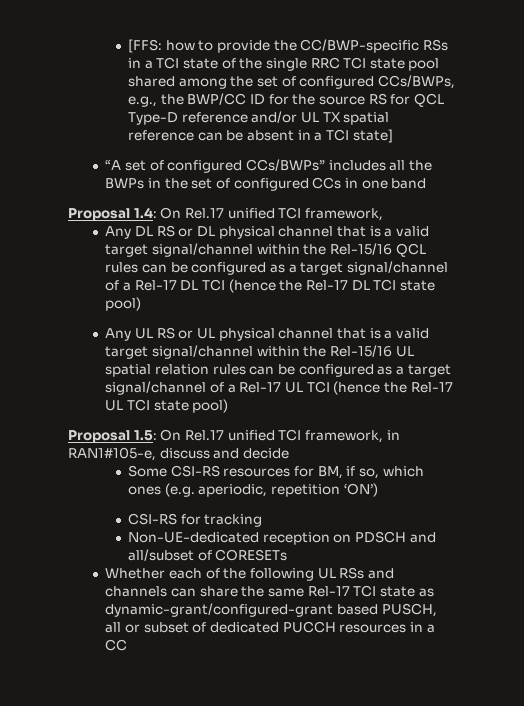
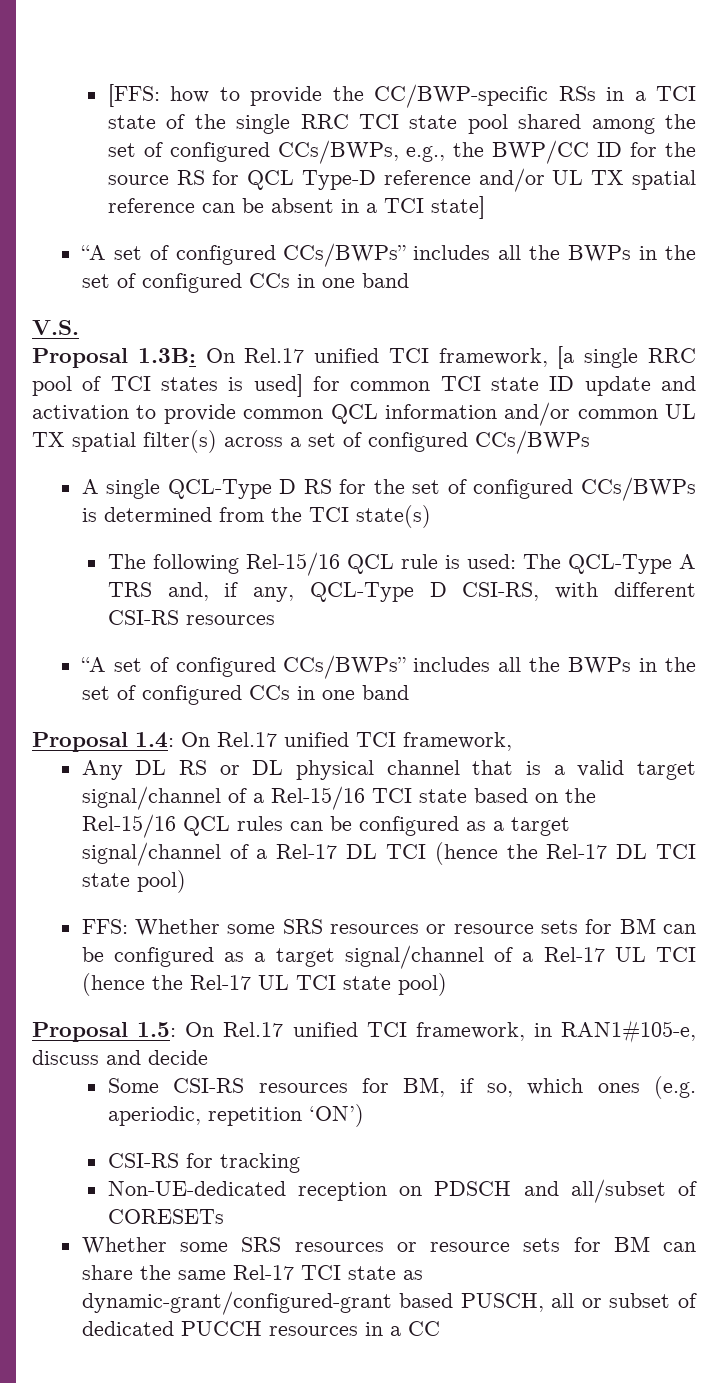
+ V.S.
+ Proposal 1.3B: On Rel.17 unified TCI framework, [a single RRC pool of TCI states is used] for common TCI state ID update and activation to provide common QCL information and/or common UL TX spatial filter(s) across a set of configured CCs/BWPs
+ A single QCL-Type D RS for the set of configured CCs/BWPs is determined from the TCI state(s)
+ The following Rel-15/16 QCL rule is used: The QCL-Type A TRS and, if any, QCL-Type D CSI-RS, with different CSI-RS resources
+ “A set of configured CCs/BWPs” includes all the BWPs in the set of configured CCs in one band
- Any DL RS or DL physical channel that is a valid target signal/channel within the Rel-15/16 QCL rules can be configured as a target signal/channel of a Rel-17 DL TCI (hence the Rel-17 DL TCI state pool)
+ Any DL RS or DL physical channel that is a valid target signal/channel of a Rel-15/16 TCI state based on the Rel-15/16 QCL rules can be configured as a target signal/channel of a Rel-17 DL TCI (hence the Rel-17 DL TCI state pool)
- Any UL RS or UL physical channel that is a valid target signal/channel within the Rel-15/16 UL spatial relation rules can be configured as a target signal/channel of a Rel-17 UL TCI (hence the Rel-17 UL TCI state pool)
+ FFS: Whether some SRS resources or resource sets for BM can be configured as a target signal/channel of a Rel-17 UL TCI (hence the Rel-17 UL TCI state pool)
- Whether each of the following UL RSs and channels can share the same Rel-17 TCI state as dynamic-grant/configured-grant based PUSCH, all or subset of dedicated PUCCH resources in a CC
+ Whether some SRS resources or resource sets for BM can share the same Rel-17 TCI state as dynamic-grant/configured-grant based PUSCH, all or subset of dedicated PUCCH resources in a CC

